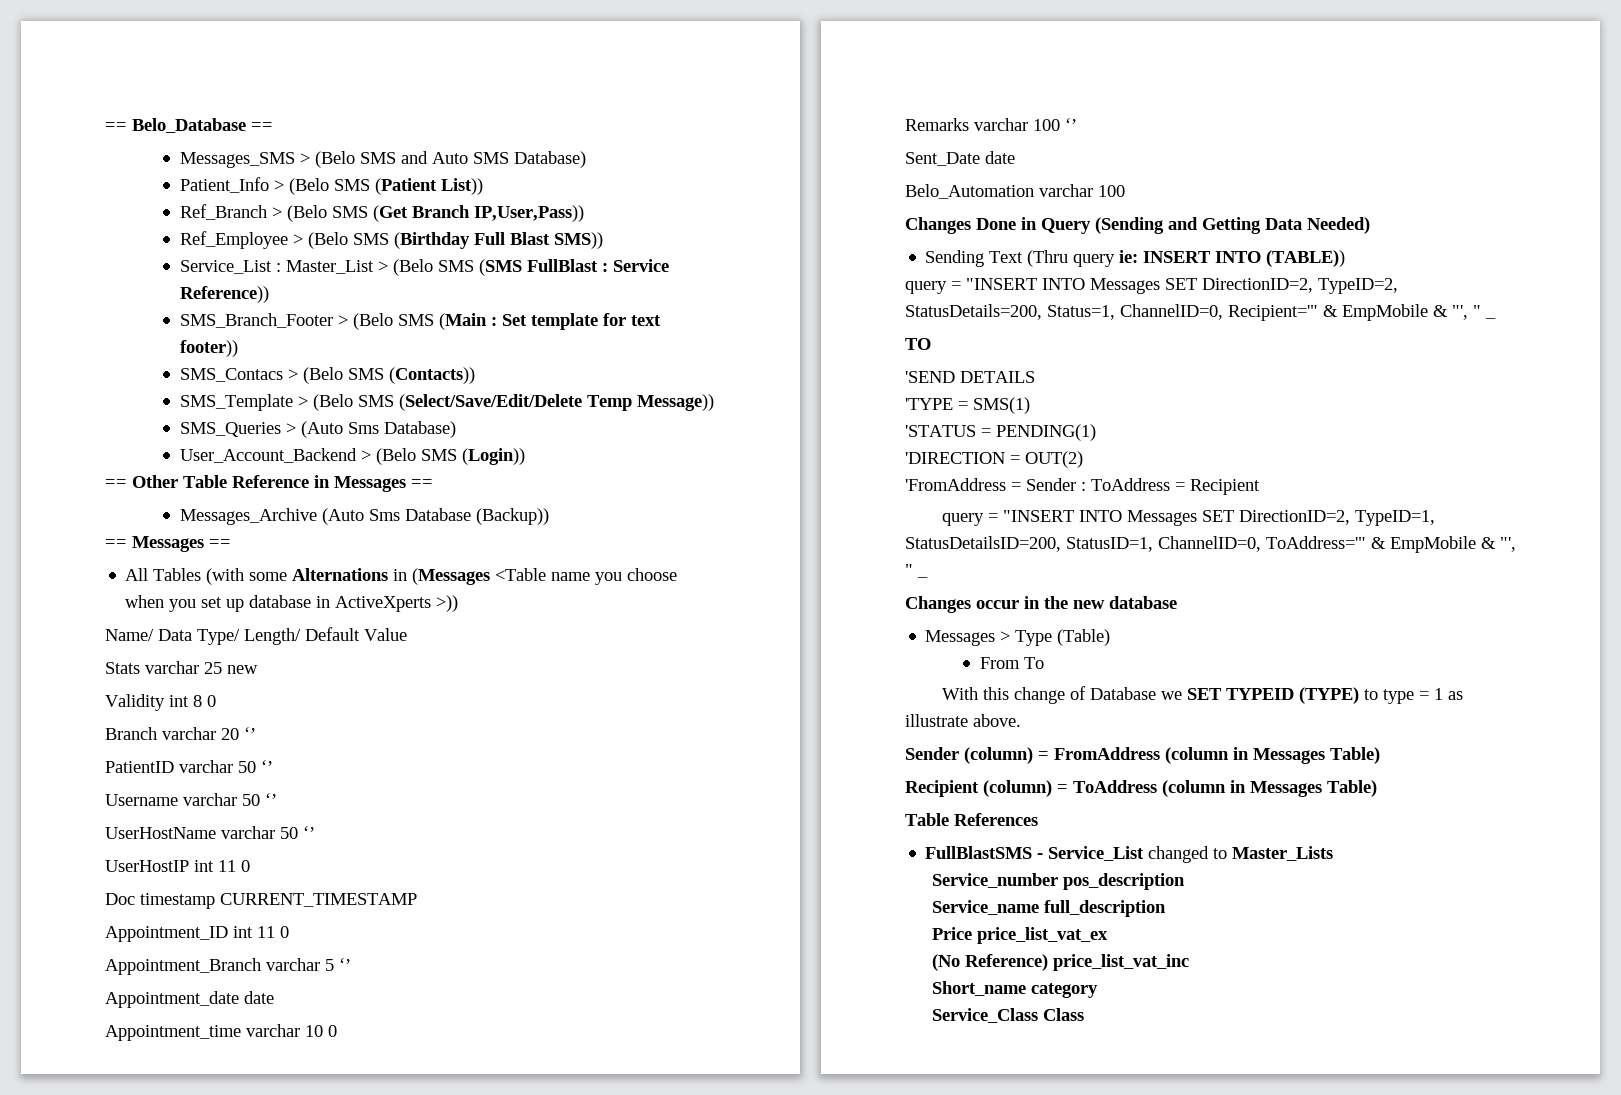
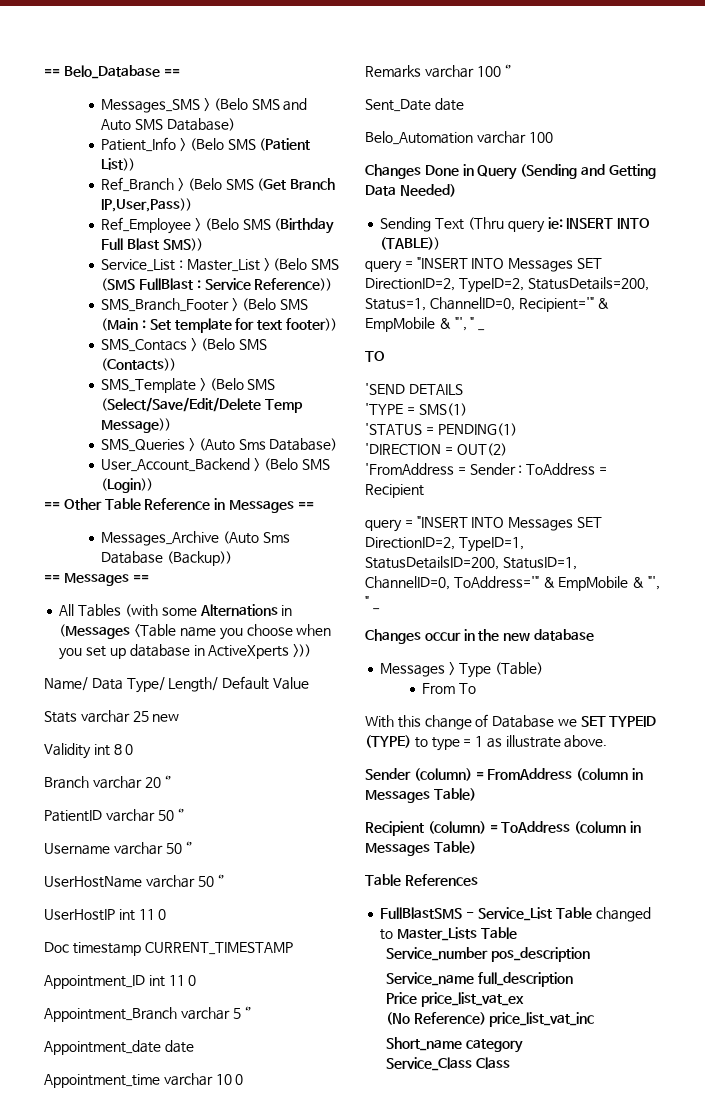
- FullBlastSMS - Service_List changed to Master_Lists
+ FullBlastSMS - Service_List Table changed to Master_Lists Table

